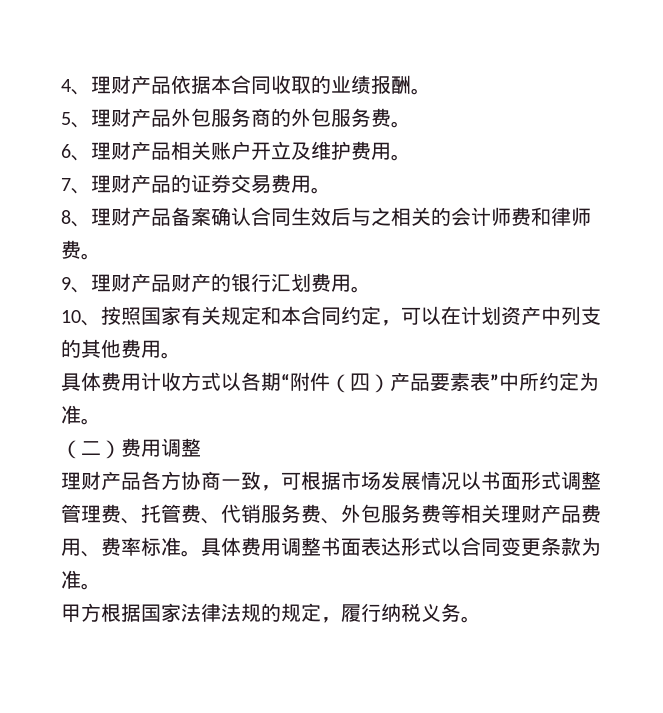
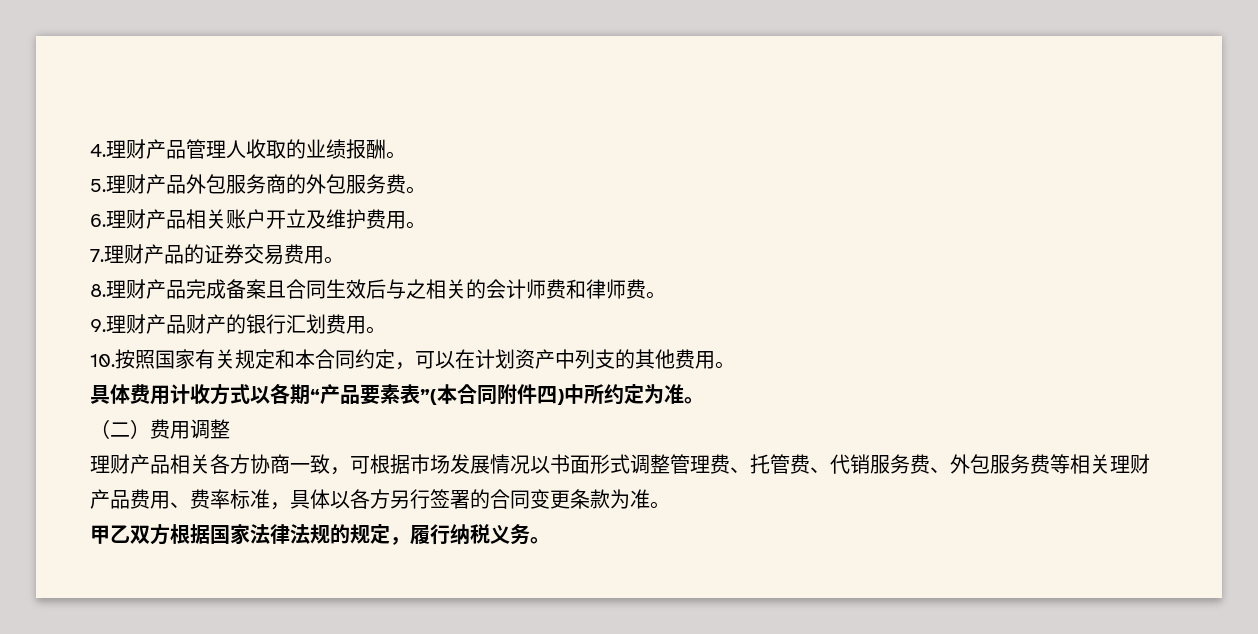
- 4、理财产品依据本合同收取的业绩报酬。
+ 4.理财产品管理人收取的业绩报酬。
- 5、理财产品外包服务商的外包服务费。
+ 5.理财产品外包服务商的外包服务费。
- 6、理财产品相关账户开立及维护费用。
+ 6.理财产品相关账户开立及维护费用。
- 7、理财产品的证券交易费用。
+ 7.理财产品的证券交易费用。
- 8、理财产品备案确认合同生效后与之相关的会计师费和律师费。
+ 8.理财产品完成备案且合同生效后与之相关的会计师费和律师费。
- 9、理财产品财产的银行汇划费用。
+ 9.理财产品财产的银行汇划费用。
- 10、按照国家有关规定和本合同约定，可以在计划资产中列支的其他费用。
+ 10.按照国家有关规定和本合同约定，可以在计划资产中列支的其他费用。
- 具体费用计收方式以各期“附件（四）产品要素表”中所约定为准。
+ 具体费用计收方式以各期“产品要素表”(本合同附件四)中所约定为准。
- 理财产品各方协商一致，可根据市场发展情况以书面形式调整管理费、托管费、代销服务费、外包服务费等相关理财产品费用、费率标准。具体费用调整书面表达形式以合同变更条款为准。
+ 理财产品相关各方协商一致，可根据市场发展情况以书面形式调整管理费、托管费、代销服务费、外包服务费等相关理财产品费用、费率标准，具体以各方另行签署的合同变更条款为准。
- 甲方根据国家法律法规的规定，履行纳税义务。
+ 甲乙双方根据国家法律法规的规定，履行纳税义务。

